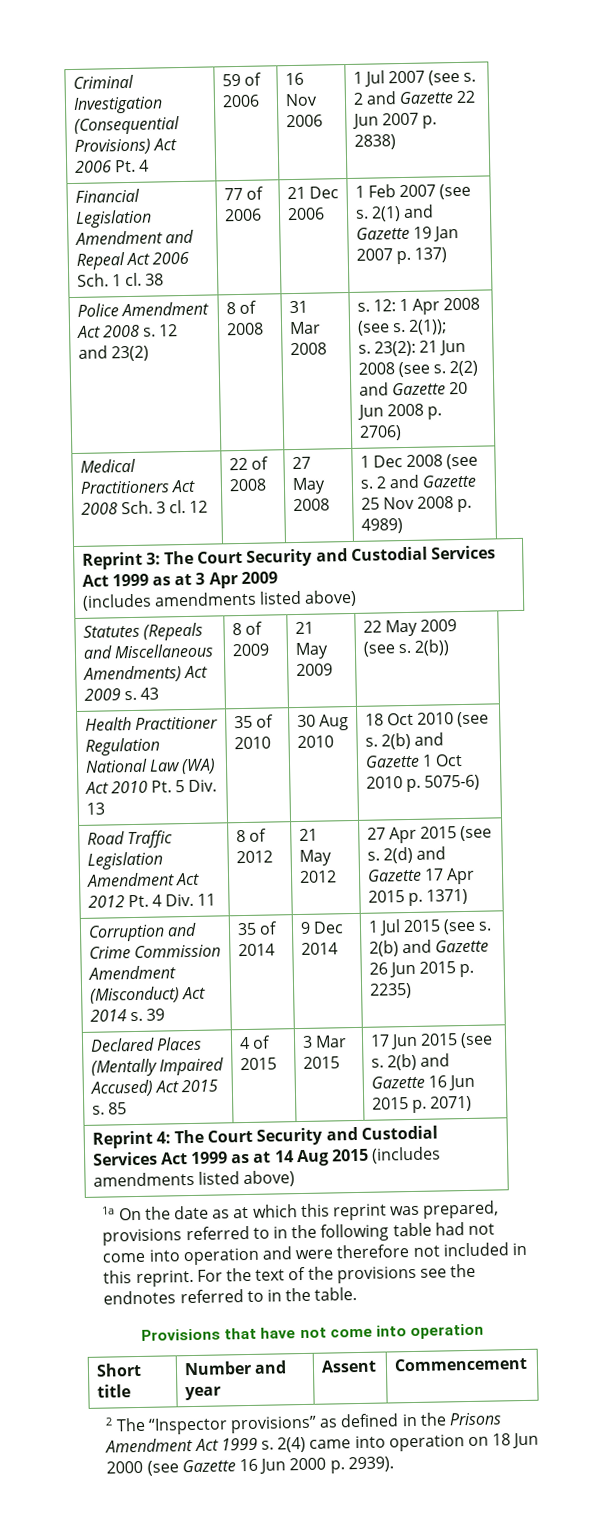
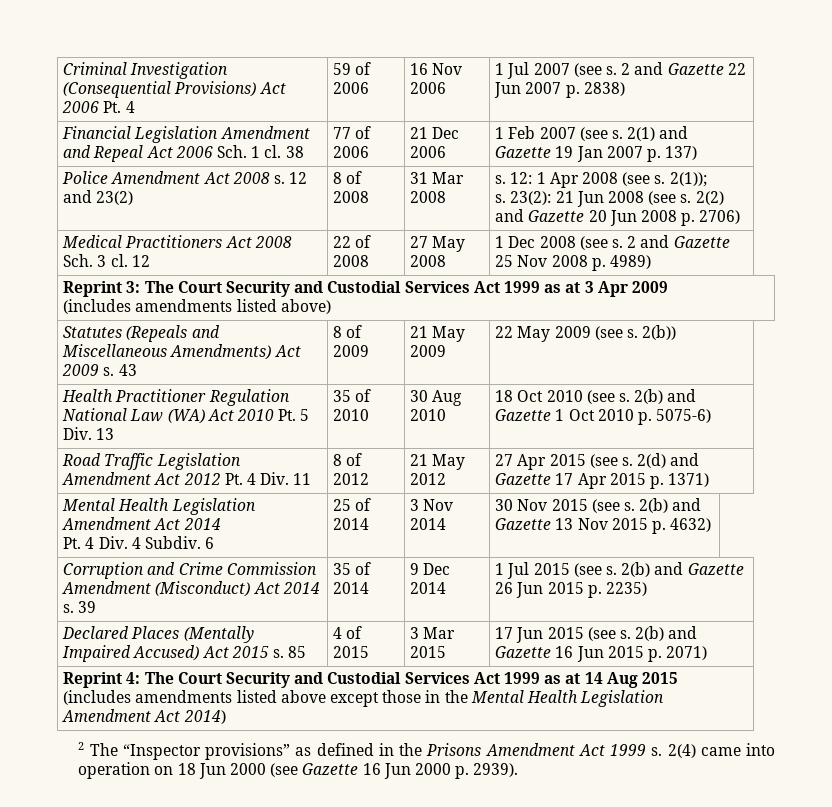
+ Mental Health Legislation Amendment Act 2014
+ Pt. 4 Div. 4 Subdiv. 6 | 25 of 2014 | 3 Nov 2014 | 30 Nov 2015 (see s. 2(b) and Gazette 13 Nov 2015 p. 4632)
- Reprint 4: The Court Security and Custodial Services Act 1999 as at 14 Aug 2015 (includes amendments listed above)
- 1a On the date as at which this reprint was prepared, provisions referred to in the following table had not come into operation and were therefore not included in this reprint. For the text of the provisions see the endnotes referred to in the table.
- Provisions that have not come into operation
- Short title | Number and year | Assent | Commencement
+ Reprint 4: The Court Security and Custodial Services Act 1999 as at 14 Aug 2015 (includes amendments listed above except those in the Mental Health Legislation Amendment Act 2014)

